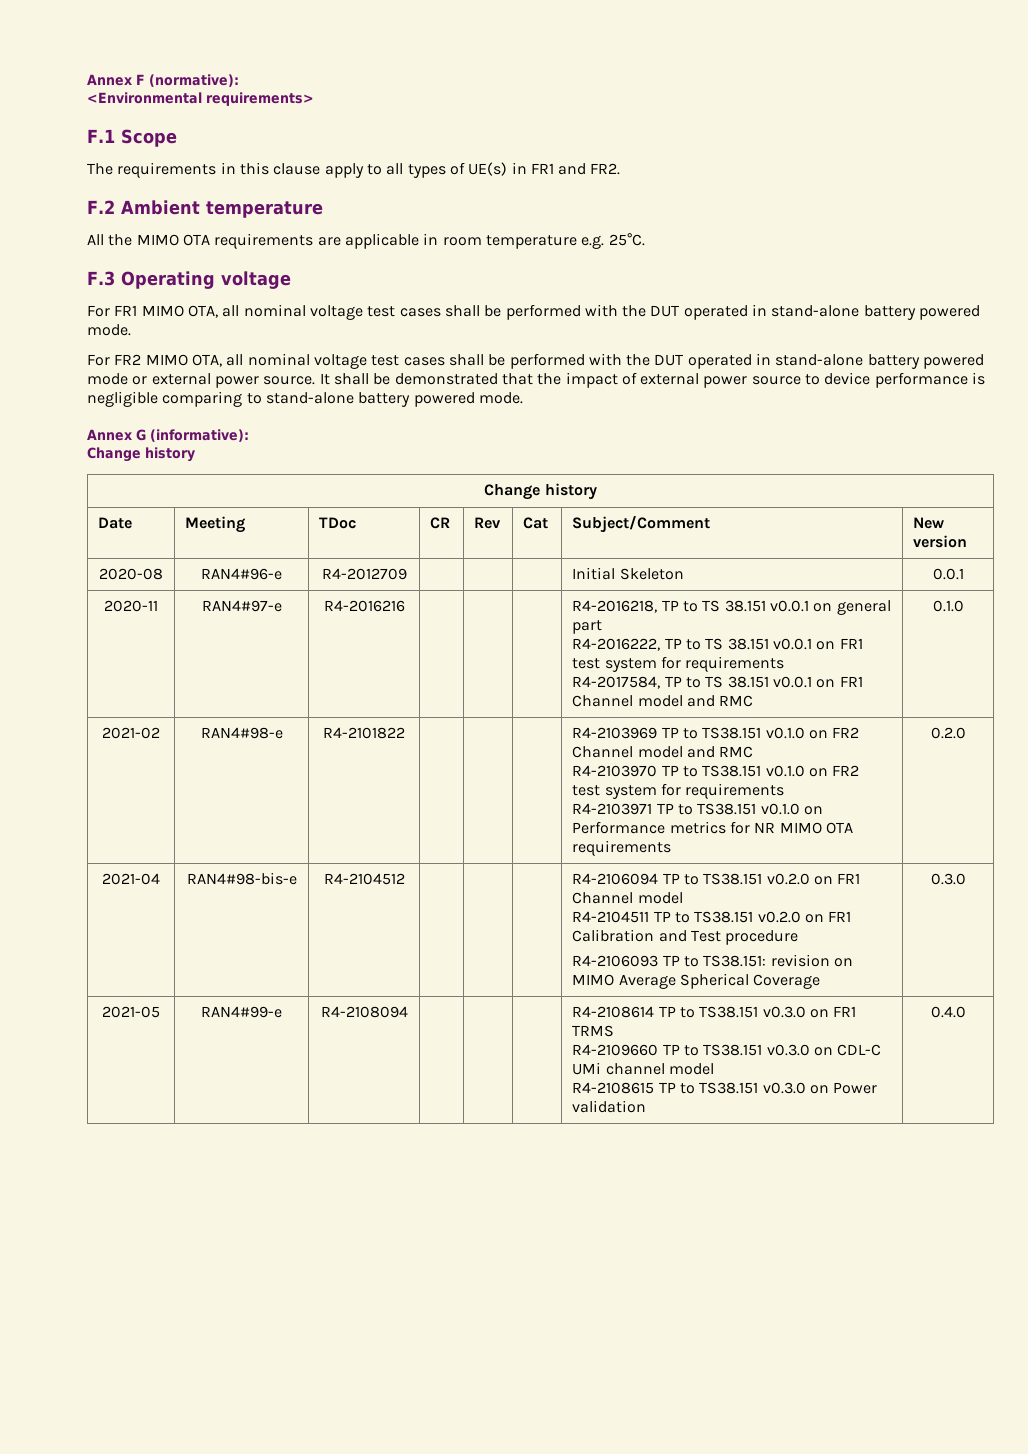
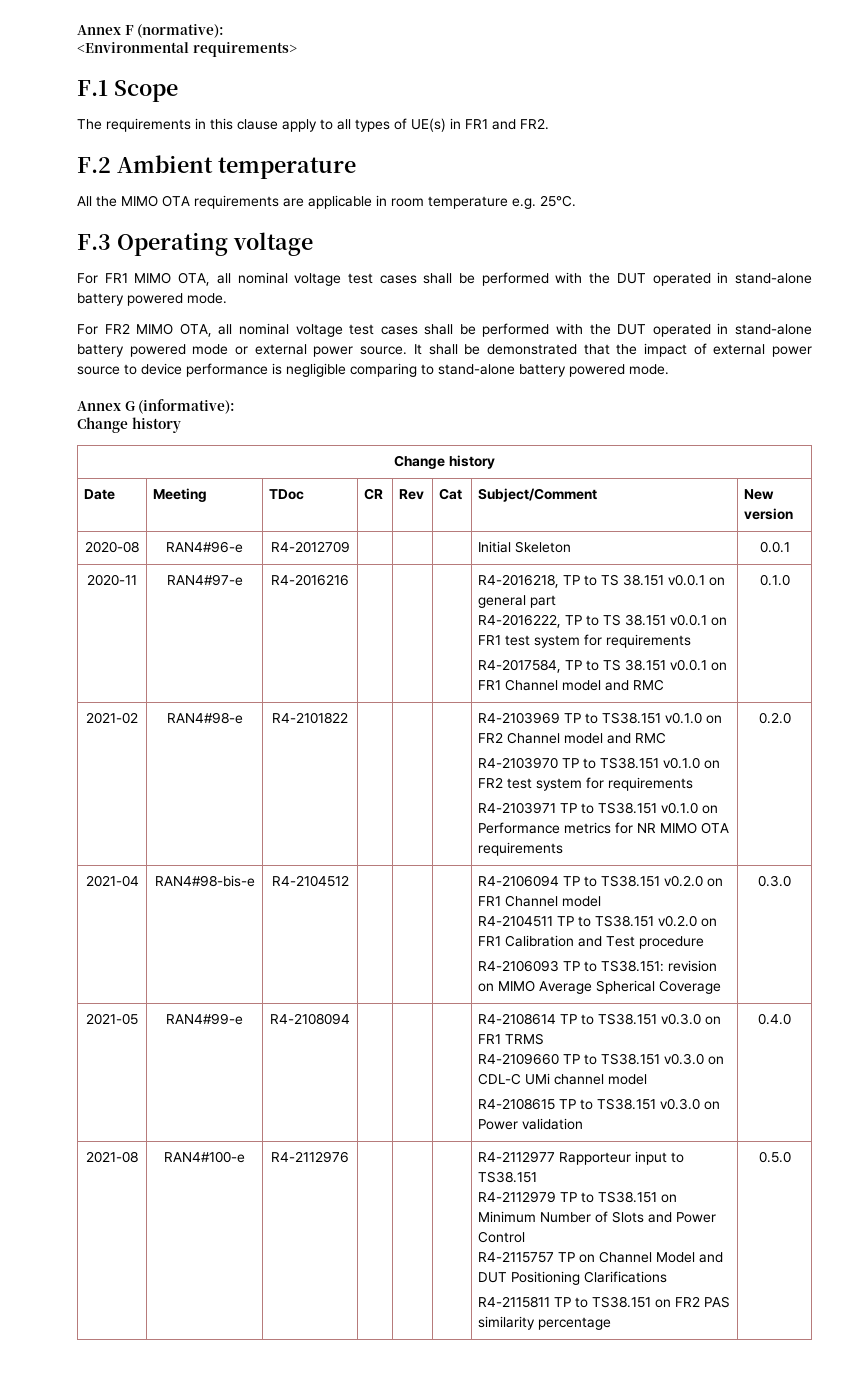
+ 2021-08 | RAN4#100-e | R4-2112976 | | | | R4-2112977 Rapporteur input to TS38.151
+ R4-2112979 TP to TS38.151 on Minimum Number of Slots and Power Control
+ R4-2115757 TP on Channel Model and DUT Positioning Clarifications
+ R4-2115811 TP to TS38.151 on FR2 PAS similarity percentage | 0.5.0

